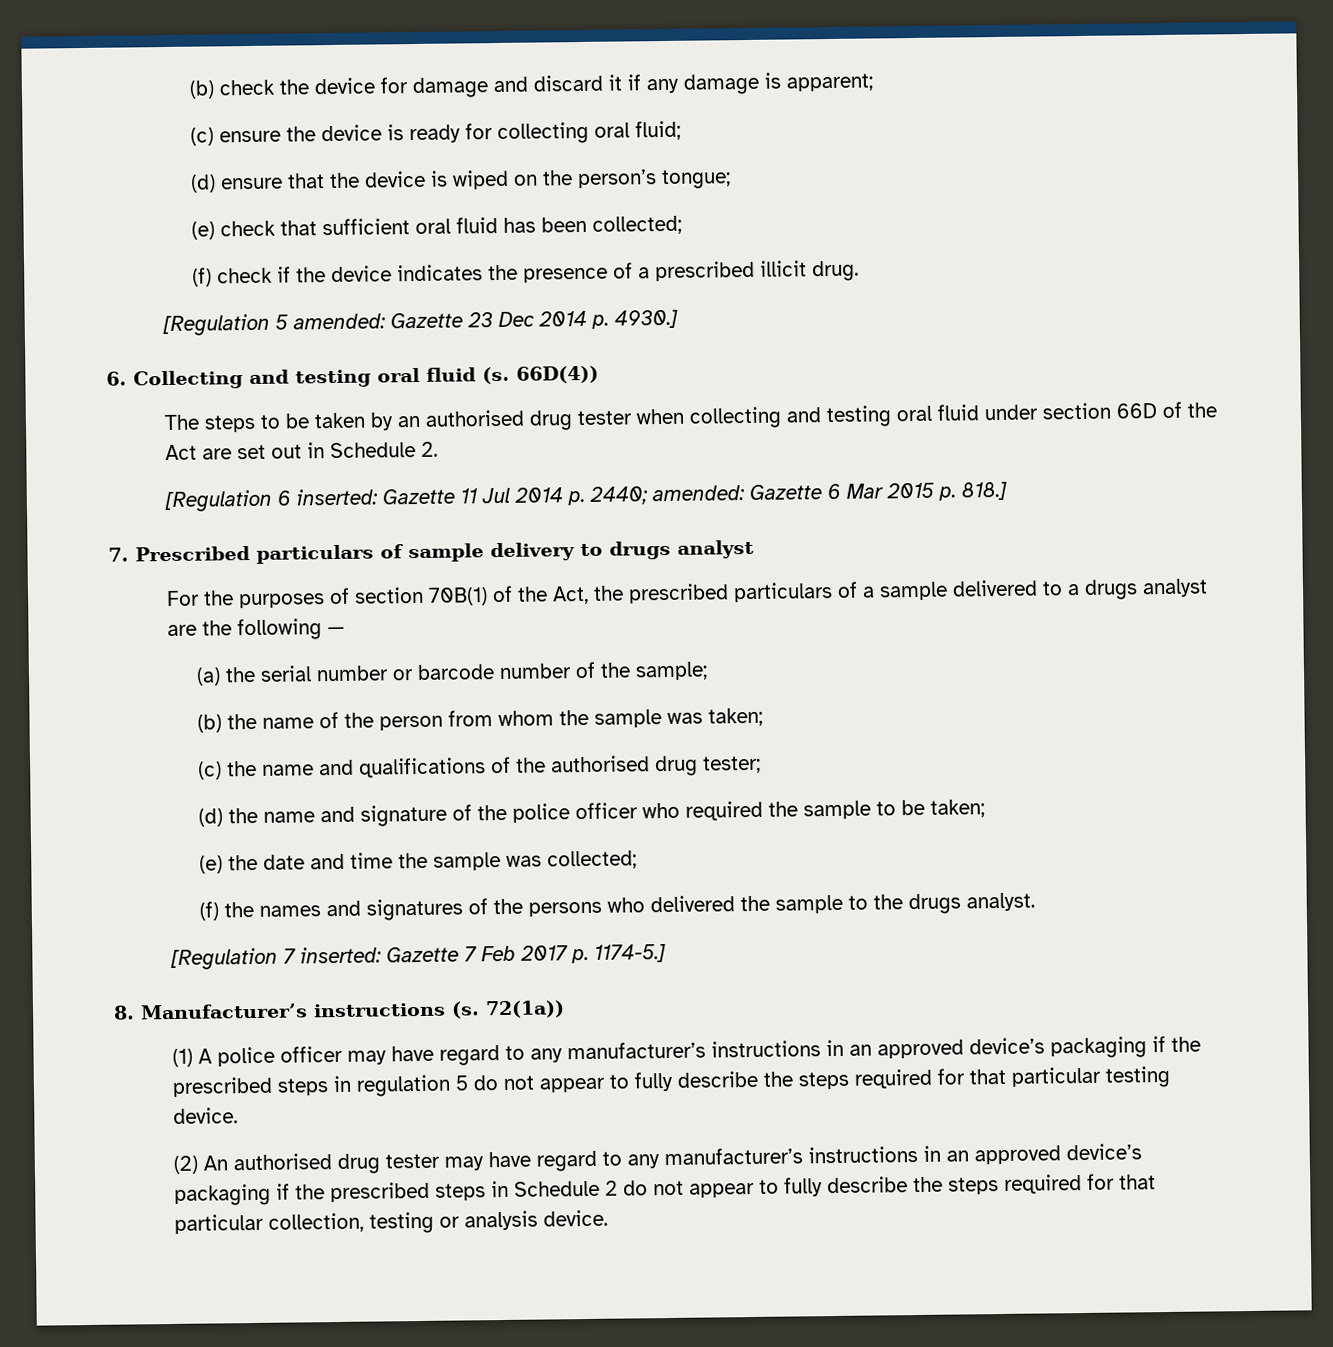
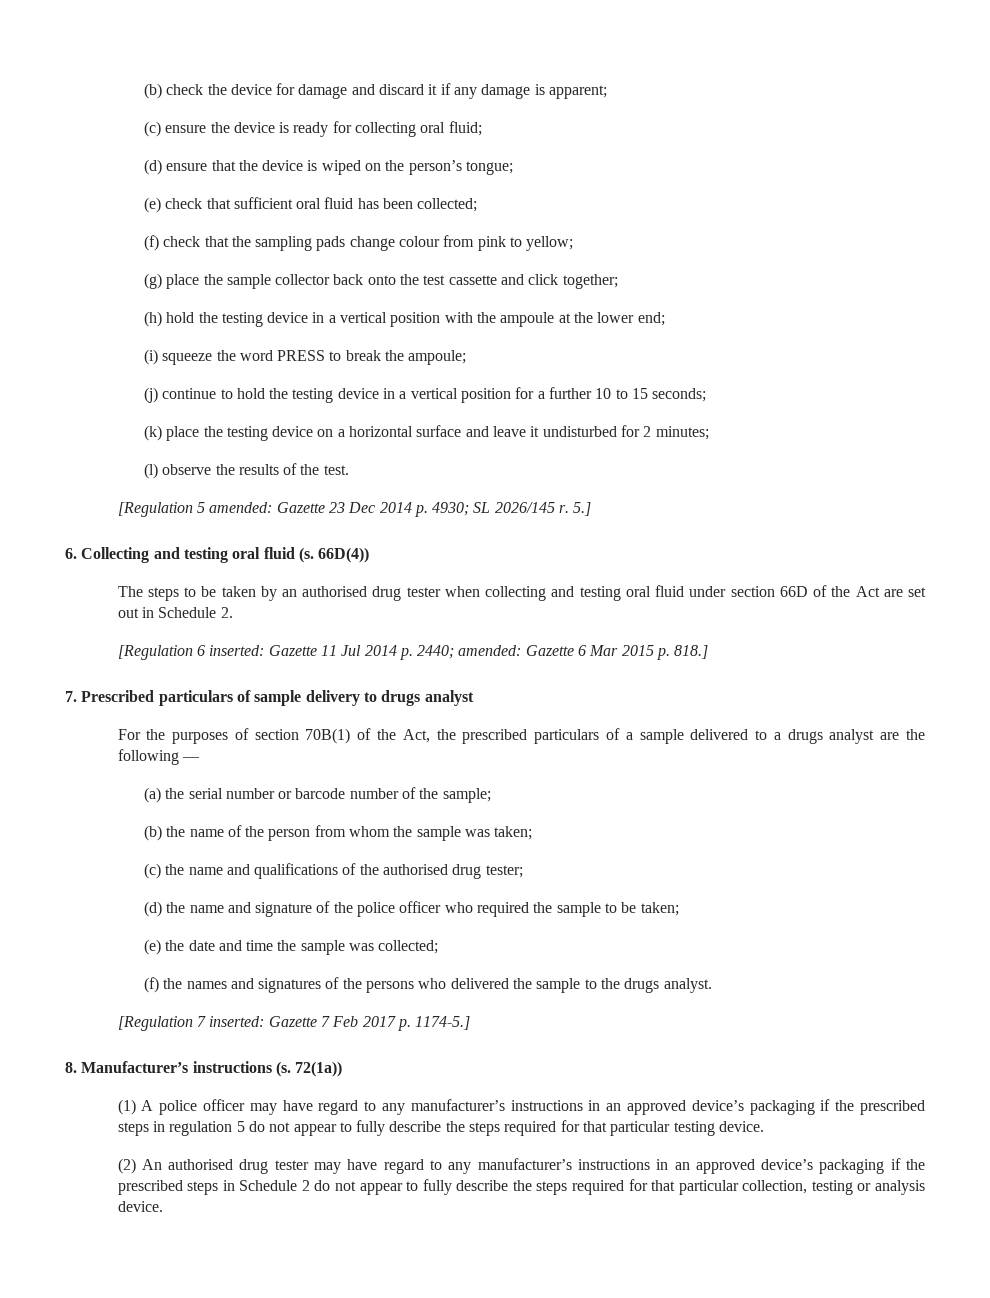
- (f) check if the device indicates the presence of a prescribed illicit drug.
+ (f) check that the sampling pads change colour from pink to yellow;
+ (g) place the sample collector back onto the test cassette and click together;
+ (h) hold the testing device in a vertical position with the ampoule at the lower end;
+ (i) squeeze the word PRESS to break the ampoule;
+ (j) continue to hold the testing device in a vertical position for a further 10 to 15 seconds;
+ (k) place the testing device on a horizontal surface and leave it undisturbed for 2 minutes;
+ (l) observe the results of the test.
- [Regulation 5 amended: Gazette 23 Dec 2014 p. 4930.]
+ [Regulation 5 amended: Gazette 23 Dec 2014 p. 4930; SL 2026/145 r. 5.]

